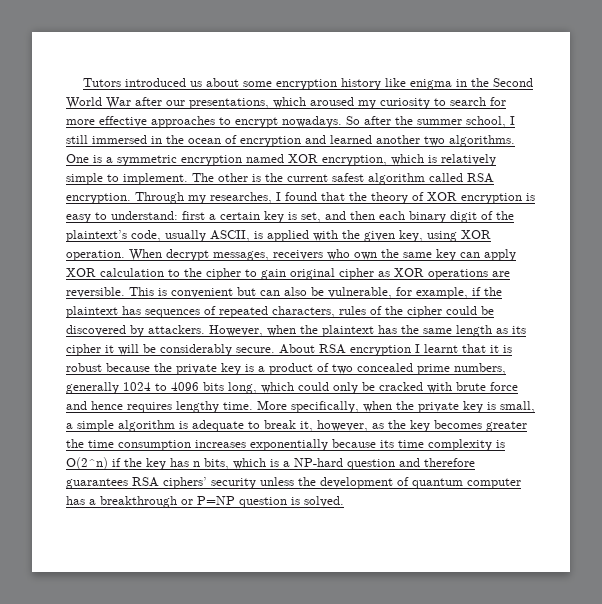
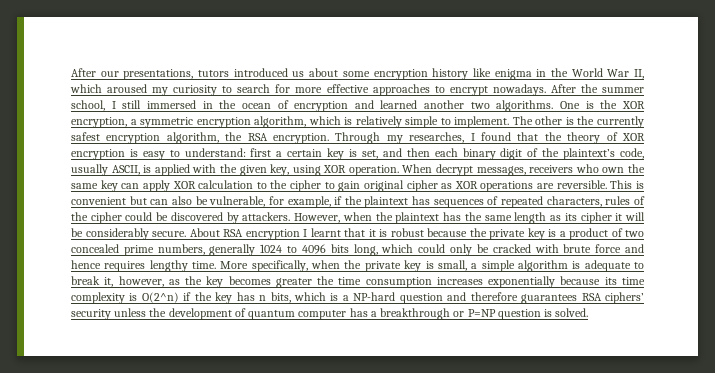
- Tutors introduced us about some encryption history like enigma in the Second World War after our presentations, which aroused my curiosity to search for more effective approaches to encrypt nowadays.
+ After our presentations, tutors introduced us about some encryption history like enigma in the World War II, which aroused my curiosity to search for more effective approaches to encrypt nowadays.
- So after the summer school, I still immersed in the ocean of encryption and learned another two algorithms.
+ After the summer school, I still immersed in the ocean of encryption and learned another two algorithms.
- One is a symmetric encryption named XOR encryption, which is relatively simple to implement.
+ One is the XOR encryption, a symmetric encryption algorithm, which is relatively simple to implement.
- The other is the current safest algorithm called RSA encryption.
+ The other is the currently safest encryption algorithm, the RSA encryption.

